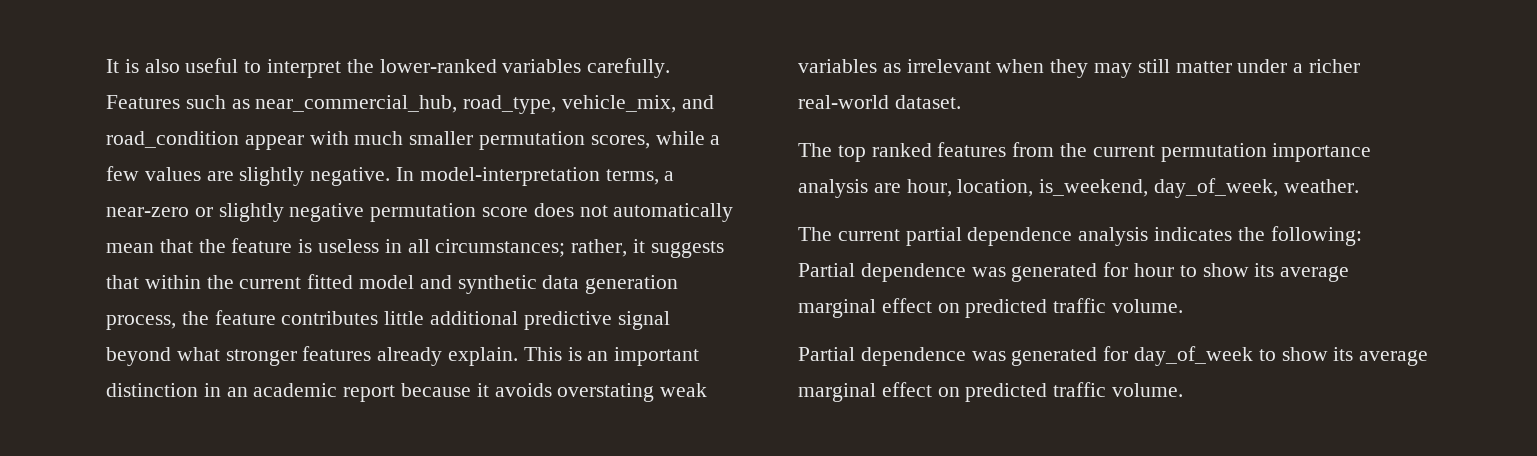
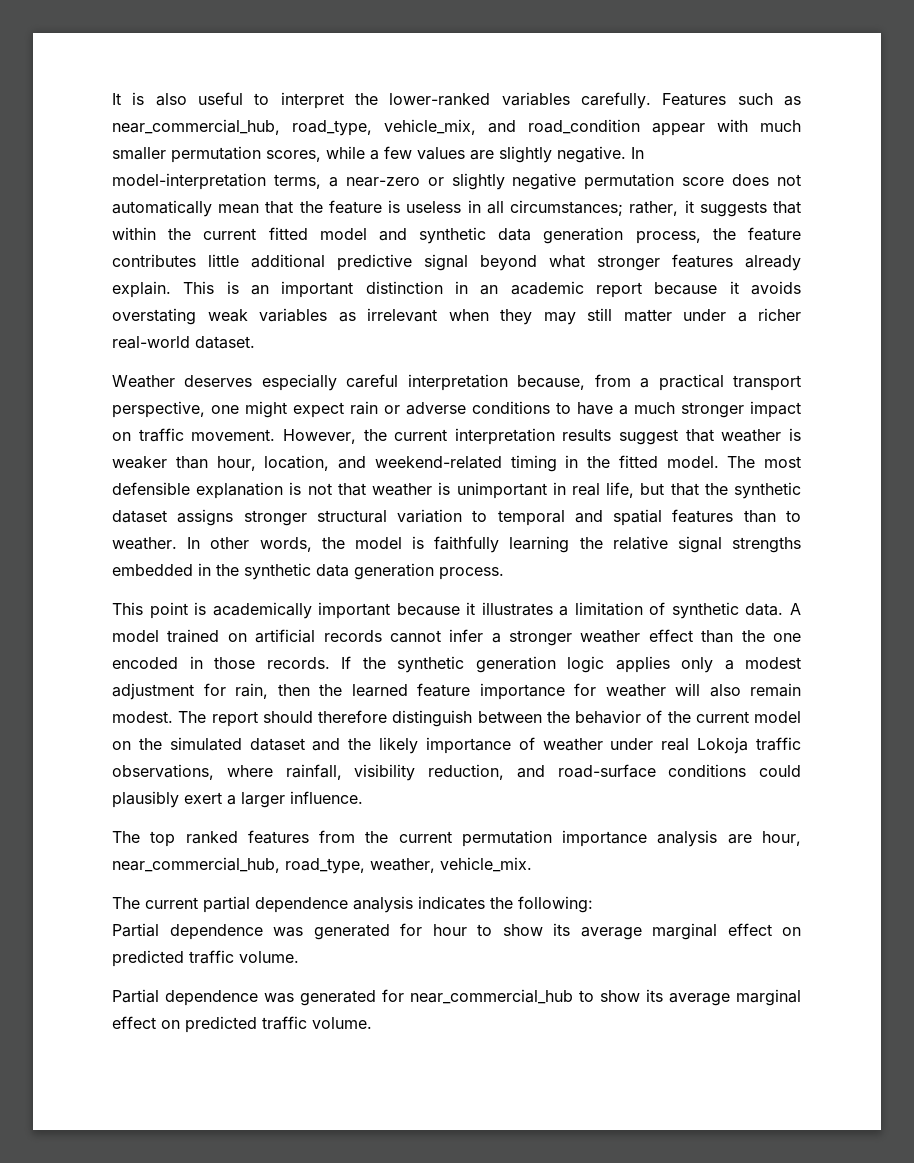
+ Weather deserves especially careful interpretation because, from a practical transport perspective, one might expect rain or adverse conditions to have a much stronger impact on traffic movement. However, the current interpretation results suggest that weather is weaker than hour, location, and weekend-related timing in the fitted model. The most defensible explanation is not that weather is unimportant in real life, but that the synthetic dataset assigns stronger structural variation to temporal and spatial features than to weather. In other words, the model is faithfully learning the relative signal strengths embedded in the synthetic data generation process.
+ This point is academically important because it illustrates a limitation of synthetic data. A model trained on artificial records cannot infer a stronger weather effect than the one encoded in those records. If the synthetic generation logic applies only a modest adjustment for rain, then the learned feature importance for weather will also remain modest. The report should therefore distinguish between the behavior of the current model on the simulated dataset and the likely importance of weather under real Lokoja traffic observations, where rainfall, visibility reduction, and road-surface conditions could plausibly exert a larger influence.
- The top ranked features from the current permutation importance analysis are hour, location, is_weekend, day_of_week, weather.
+ The top ranked features from the current permutation importance analysis are hour, near_commercial_hub, road_type, weather, vehicle_mix.
- Partial dependence was generated for day_of_week to show its average marginal effect on predicted traffic volume.
+ Partial dependence was generated for near_commercial_hub to show its average marginal effect on predicted traffic volume.

